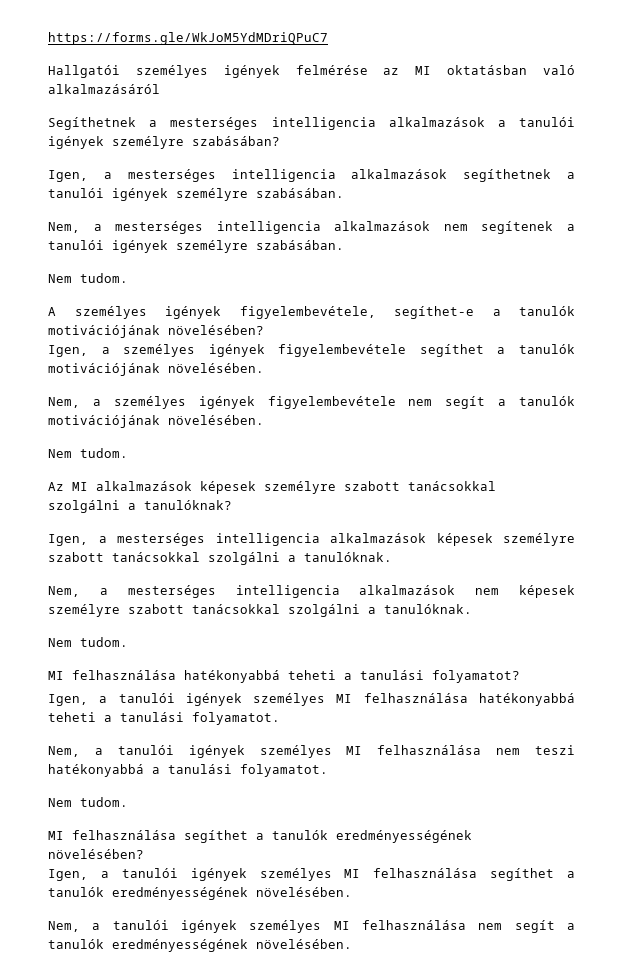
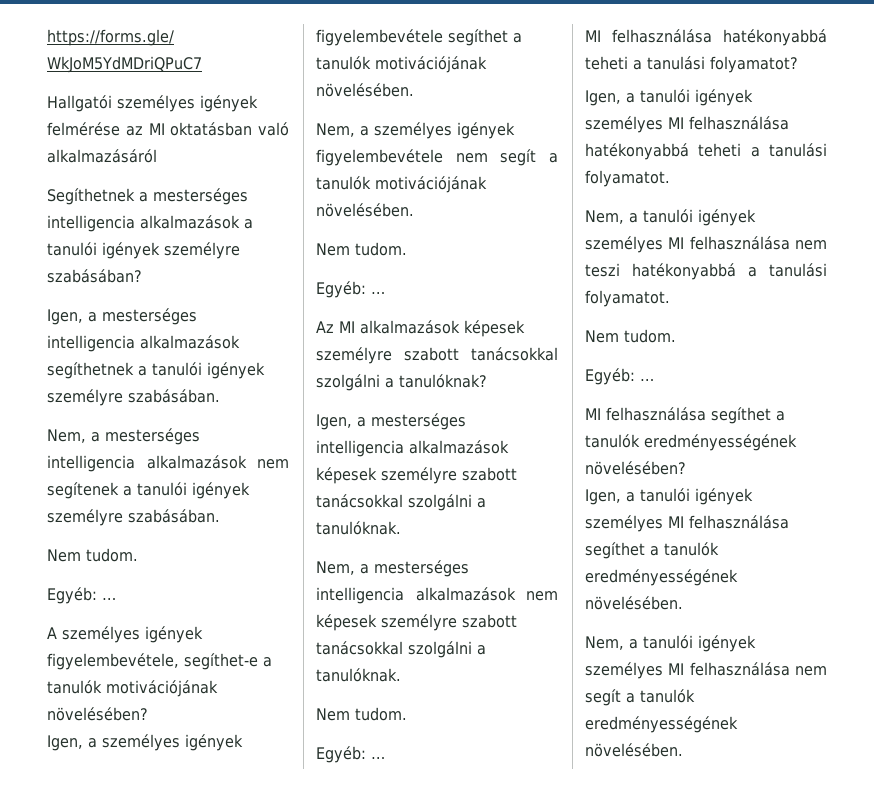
  Nem, a mesterséges intelligencia alkalmazások nem segítenek a tanulói igények személyre szabásában.
  Nem tudom.
+ Egyéb: …
  Nem, a személyes igények figyelembevétele nem segít a tanulók motivációjának növelésében.
  Nem tudom.
+ Egyéb: …
  Nem, a mesterséges intelligencia alkalmazások nem képesek személyre szabott tanácsokkal szolgálni a tanulóknak.
  Nem tudom.
+ Egyéb: …
  Nem, a tanulói igények személyes MI felhasználása nem teszi hatékonyabbá a tanulási folyamatot.
  Nem tudom.
+ Egyéb: …

